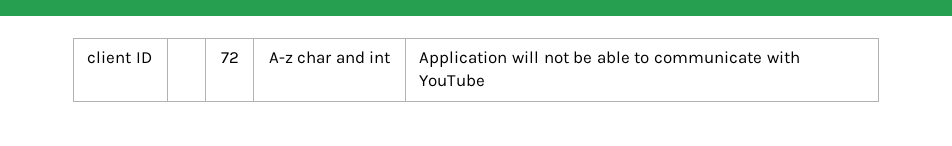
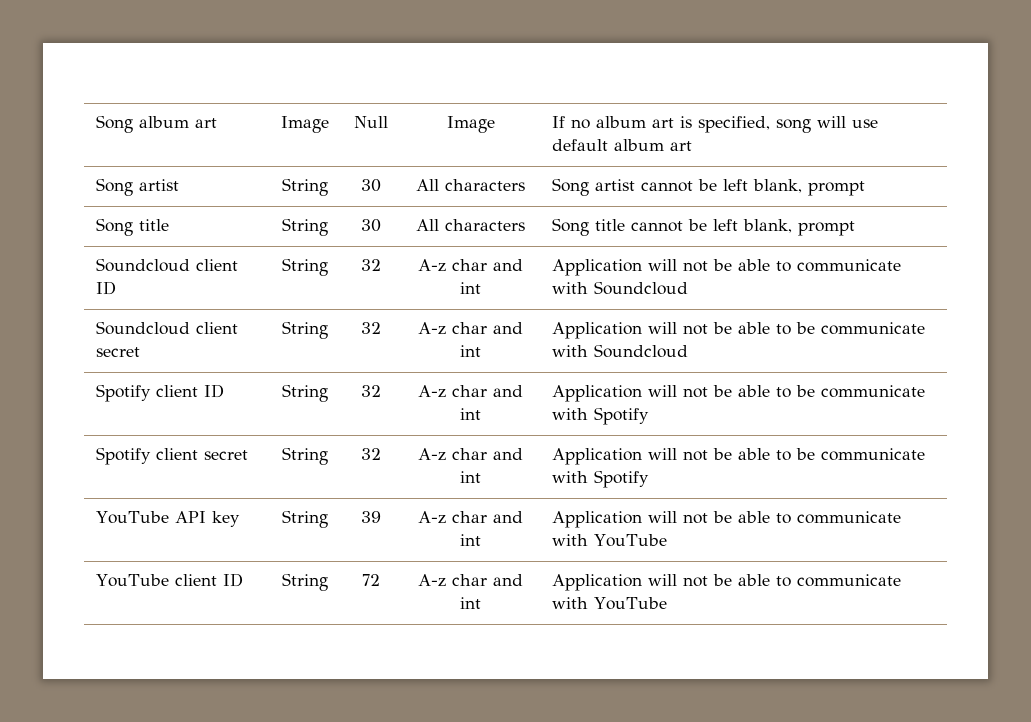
- client ID | | 72 | A-z char and int | Application will not be able to communicate with YouTube
+ Song album art | Image | Null | Image | If no album art is specified, song will use default album art
+ Song artist | String | 30 | All characters | Song artist cannot be left blank, prompt
+ Song title | String | 30 | All characters | Song title cannot be left blank, prompt
+ Soundcloud client ID | String | 32 | A-z char and int | Application will not be able to communicate with Soundcloud
+ Soundcloud client secret | String | 32 | A-z char and int | Application will not be able to be communicate with Soundcloud
+ Spotify client ID | String | 32 | A-z char and int | Application will not be able to be communicate with Spotify
+ Spotify client secret | String | 32 | A-z char and int | Application will not be able to be communicate with Spotify
+ YouTube API key | String | 39 | A-z char and int | Application will not be able to communicate with YouTube
+ YouTube client ID | String | 72 | A-z char and int | Application will not be able to communicate with YouTube

